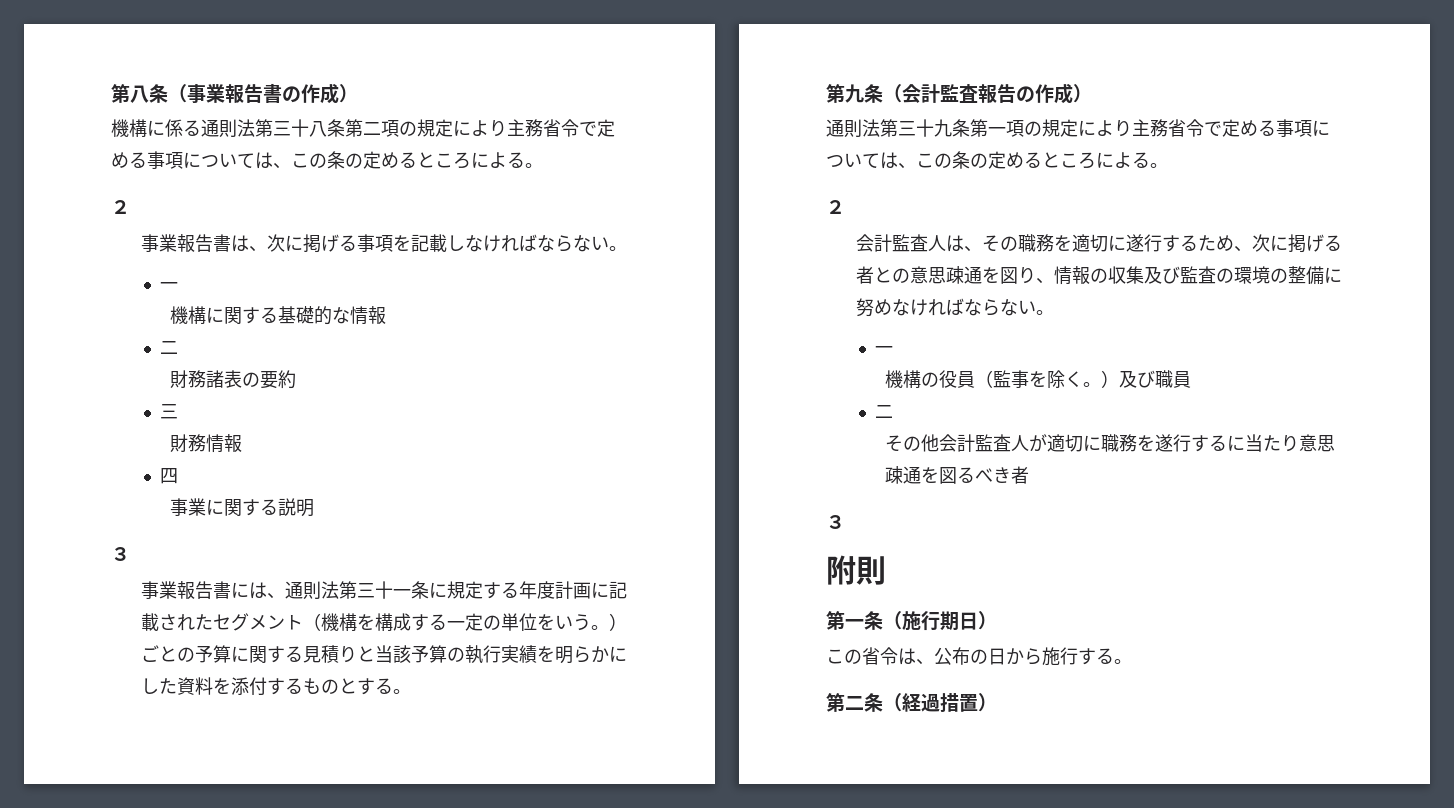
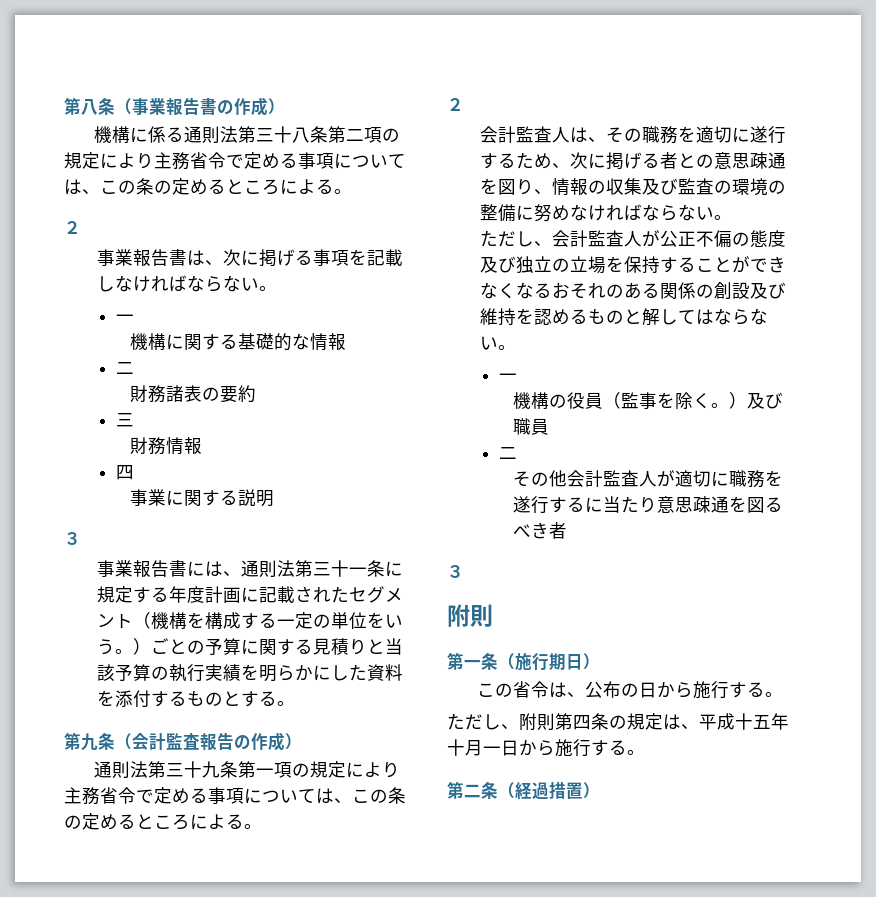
+ ただし、会計監査人が公正不偏の態度及び独立の立場を保持することができなくなるおそれのある関係の創設及び維持を認めるものと解してはならない。
+ ただし、附則第四条の規定は、平成十五年十月一日から施行する。

